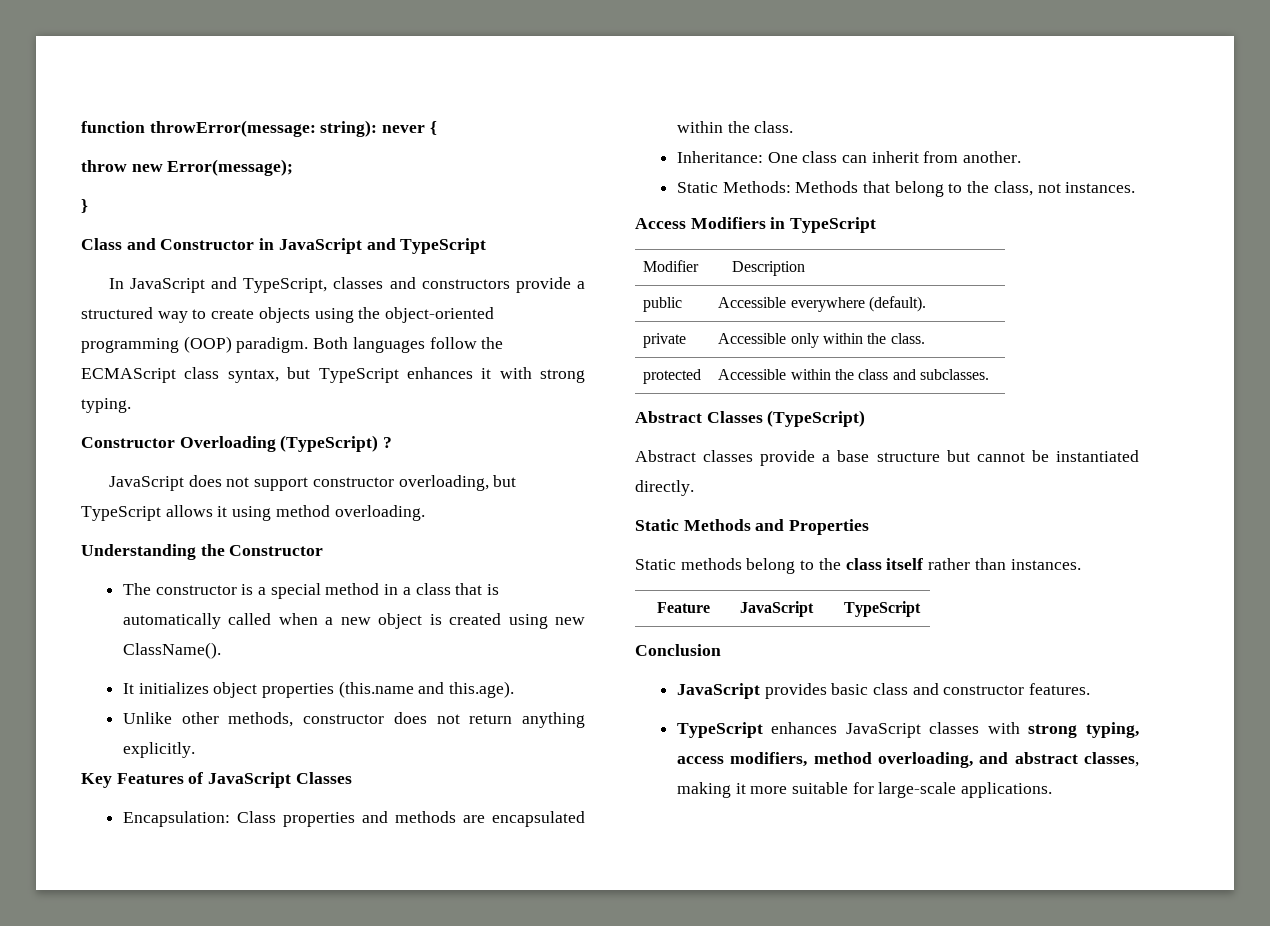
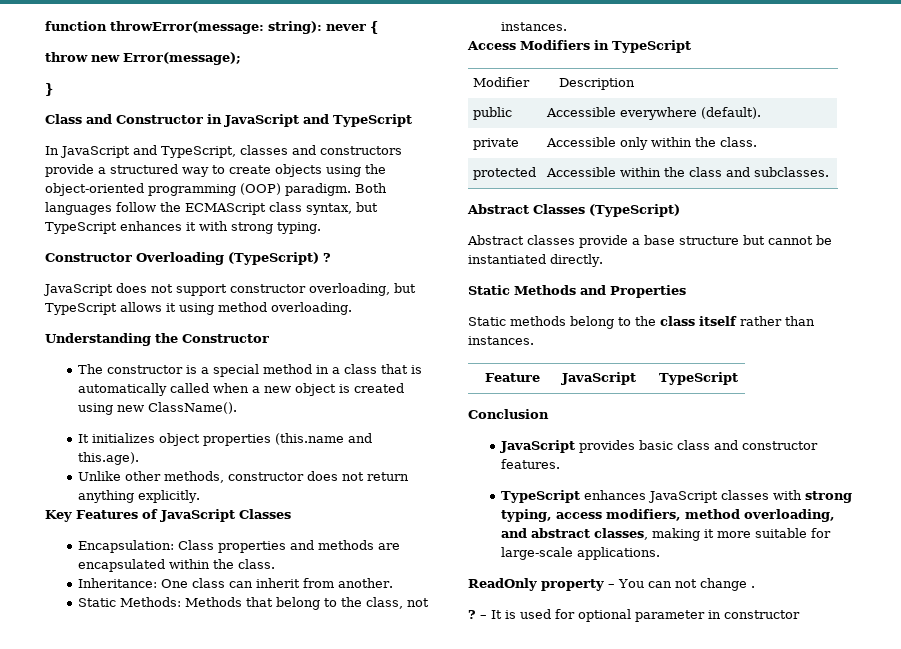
+ ReadOnly property – You can not change .
+ ? – It is used for optional parameter in constructor

